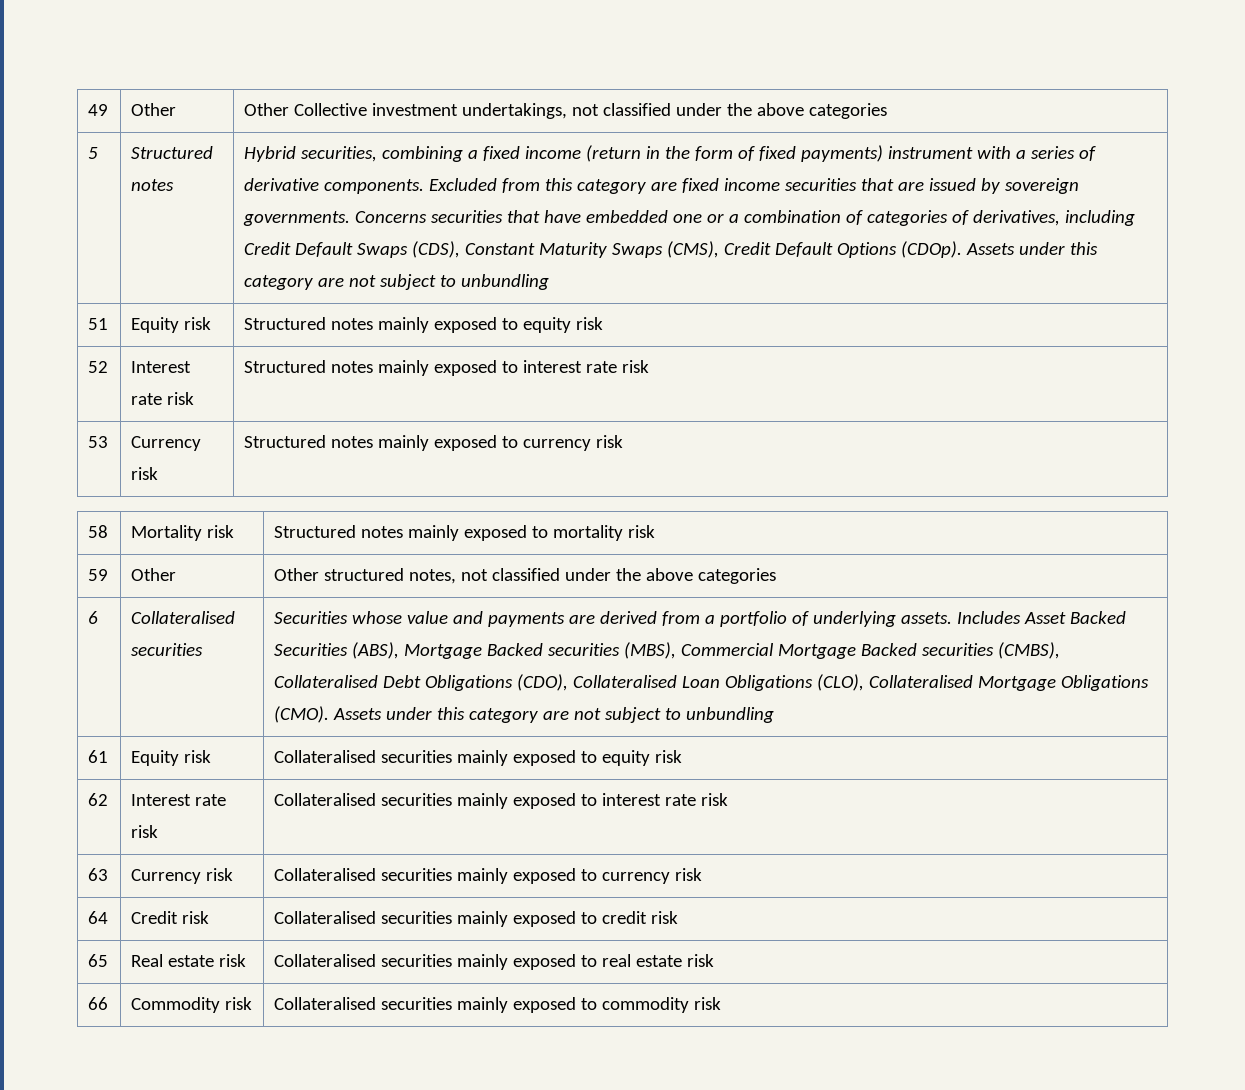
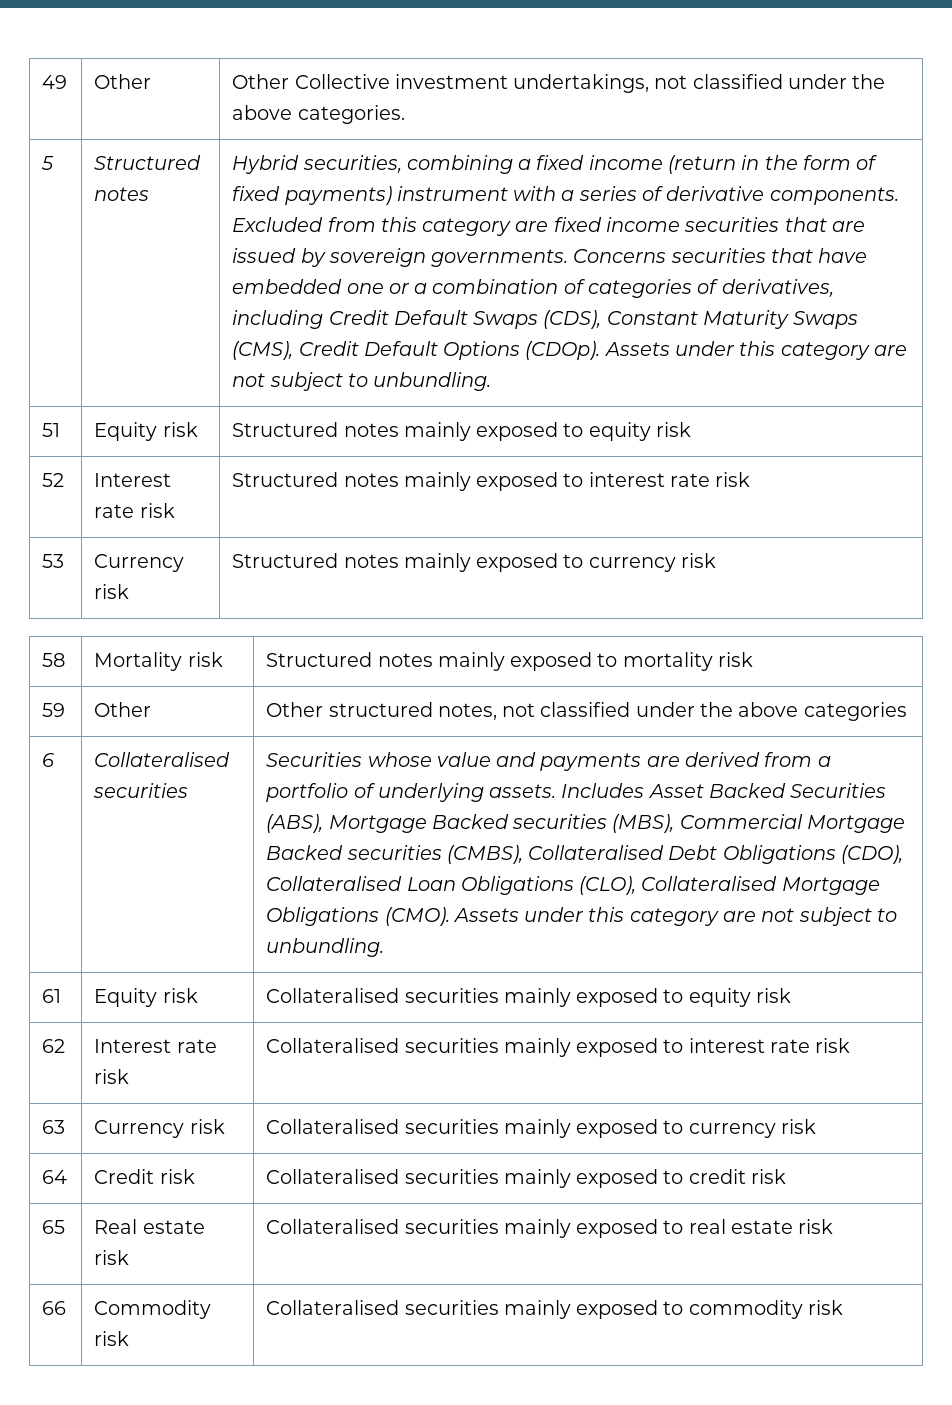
- 49 | Other | Other Collective investment undertakings, not classified under the above categories
+ 49 | Other | Other Collective investment undertakings, not classified under the above categories.
- Concerns securities that have embedded one or a combination of categories of derivatives, including Credit Default Swaps (CDS), Constant Maturity Swaps (CMS), Credit Default Options (CDOp). Assets under this category are not subject to unbundling
+ Concerns securities that have embedded one or a combination of categories of derivatives, including Credit Default Swaps (CDS), Constant Maturity Swaps (CMS), Credit Default Options (CDOp). Assets under this category are not subject to unbundling.
- Includes Asset Backed Securities (ABS), Mortgage Backed securities (MBS), Commercial Mortgage Backed securities (CMBS), Collateralised Debt Obligations (CDO), Collateralised Loan Obligations (CLO), Collateralised Mortgage Obligations (CMO). Assets under this category are not subject to unbundling
+ Includes Asset Backed Securities (ABS), Mortgage Backed securities (MBS), Commercial Mortgage Backed securities (CMBS), Collateralised Debt Obligations (CDO), Collateralised Loan Obligations (CLO), Collateralised Mortgage Obligations (CMO). Assets under this category are not subject to unbundling.

